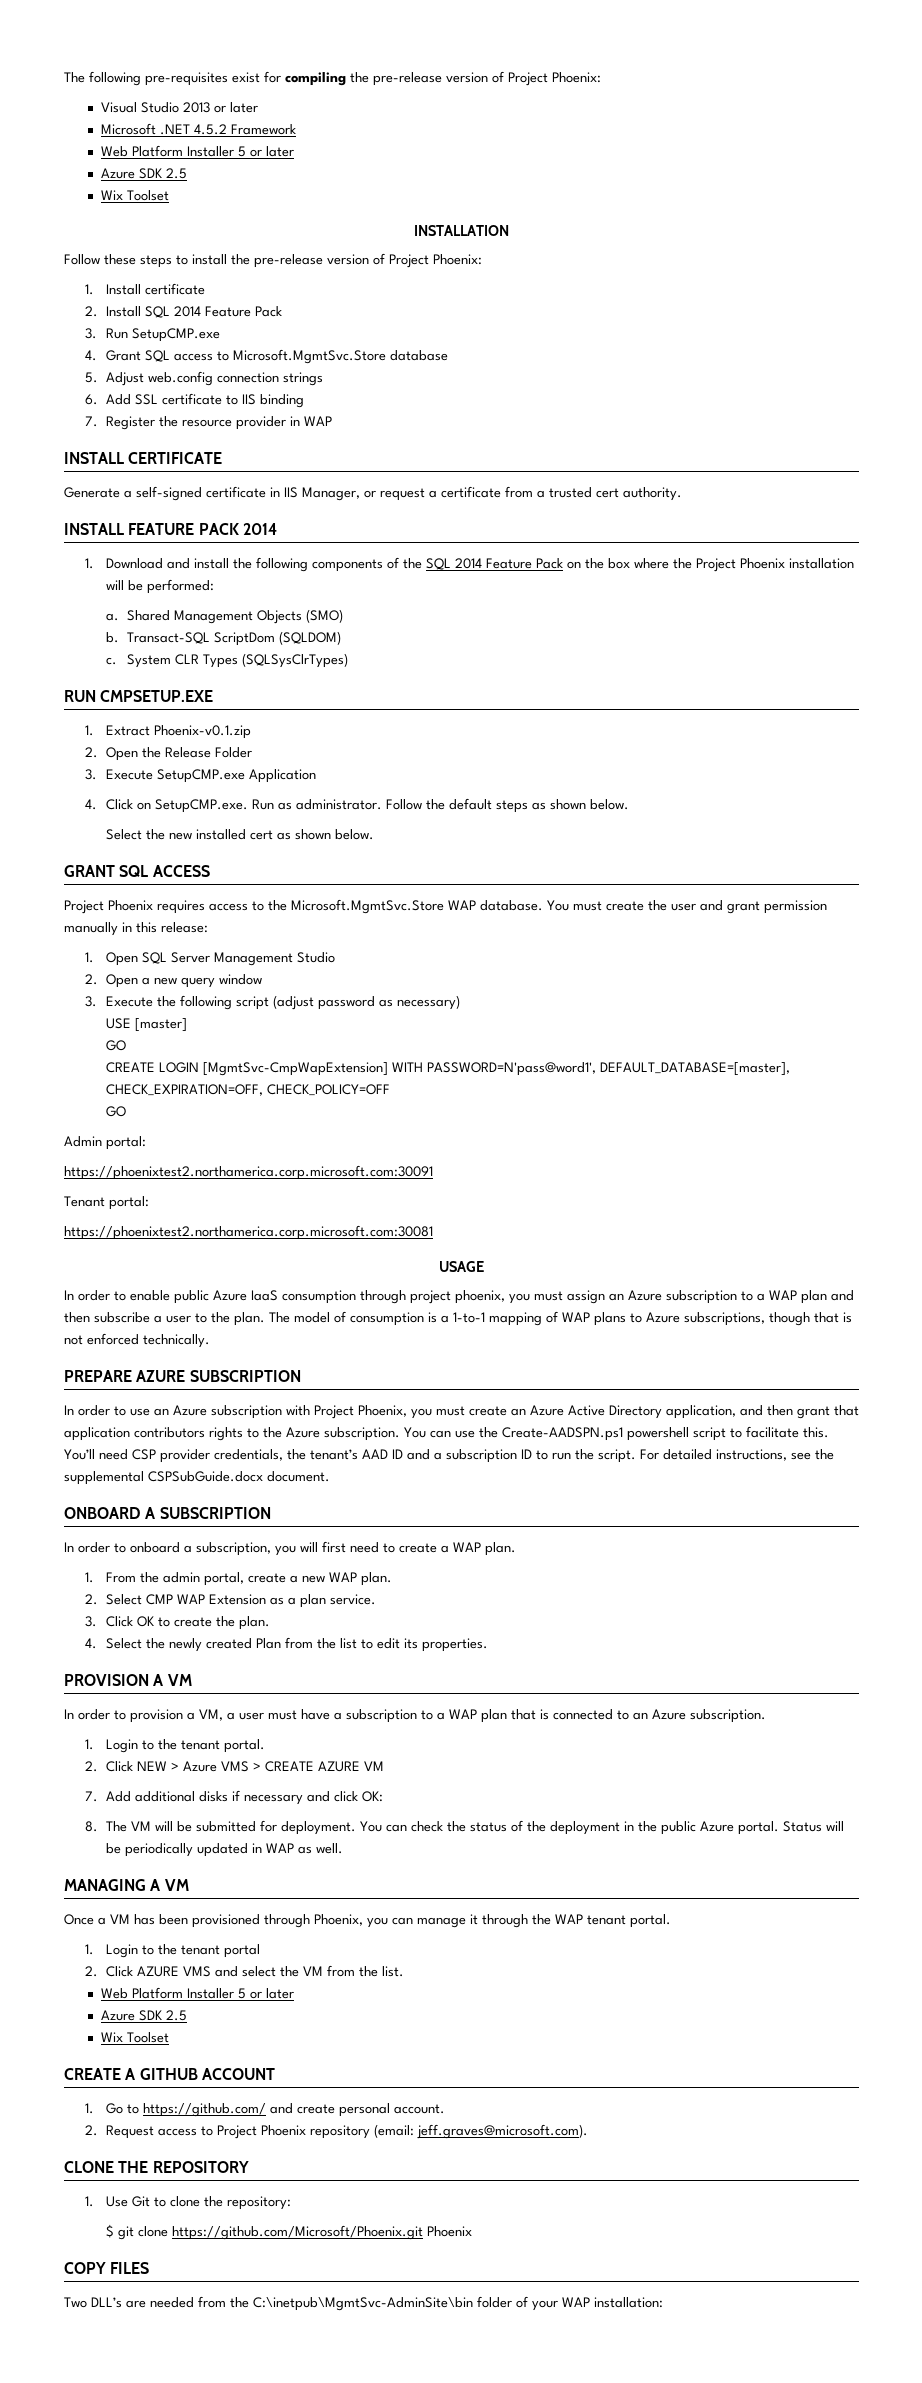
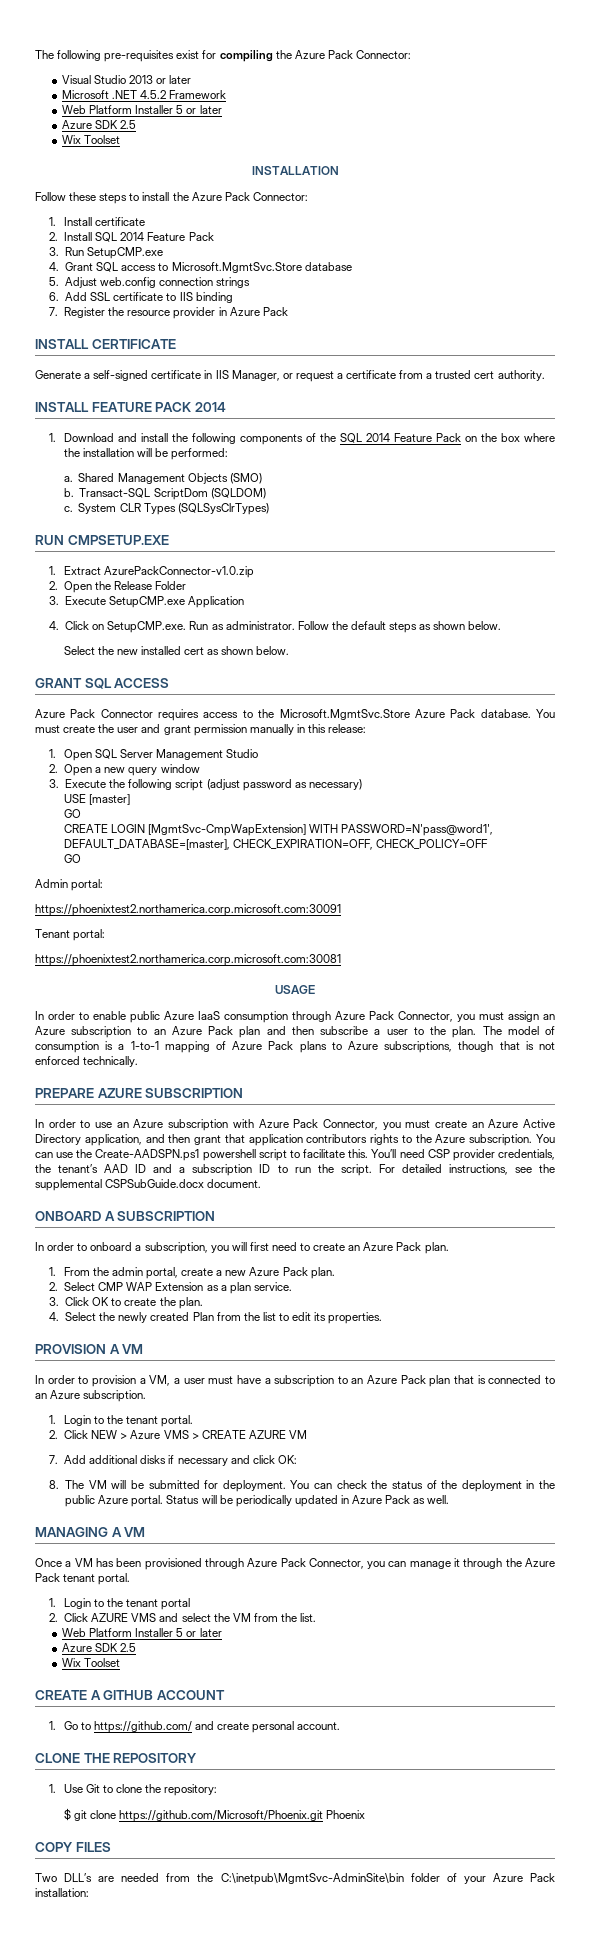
- The following pre-requisites exist for compiling the pre-release version of Project Phoenix:
+ The following pre-requisites exist for compiling the Azure Pack Connector:
- Follow these steps to install the pre-release version of Project Phoenix:
+ Follow these steps to install the Azure Pack Connector:
- 7. Register the resource provider in WAP
+ 7. Register the resource provider in Azure Pack
- 1. Download and install the following components of the SQL 2014 Feature Pack on the box where the Project Phoenix installation will be performed:
+ 1. Download and install the following components of the SQL 2014 Feature Pack on the box where the installation will be performed:
- 1. Extract Phoenix-v0.1.zip
+ 1. Extract AzurePackConnector-v1.0.zip
- Project Phoenix requires access to the Microsoft.MgmtSvc.Store WAP database.
+ Azure Pack Connector requires access to the Microsoft.MgmtSvc.Store Azure Pack database.
- In order to enable public Azure IaaS consumption through project phoenix, you must assign an Azure subscription to a WAP plan and then subscribe a user to the plan.
+ In order to enable public Azure IaaS consumption through Azure Pack Connector, you must assign an Azure subscription to an Azure Pack plan and then subscribe a user to the plan.
- The model of consumption is a 1-to-1 mapping of WAP plans to Azure subscriptions, though that is not enforced technically.
+ The model of consumption is a 1-to-1 mapping of Azure Pack plans to Azure subscriptions, though that is not enforced technically.
- In order to use an Azure subscription with Project Phoenix, you must create an Azure Active Directory application, and then grant that application contributors rights to the Azure subscription.
+ In order to use an Azure subscription with Azure Pack Connector, you must create an Azure Active Directory application, and then grant that application contributors rights to the Azure subscription.
- In order to onboard a subscription, you will first need to create a WAP plan.
+ In order to onboard a subscription, you will first need to create an Azure Pack plan.
- 1. From the admin portal, create a new WAP plan.
+ 1. From the admin portal, create a new Azure Pack plan.
- In order to provision a VM, a user must have a subscription to a WAP plan that is connected to an Azure subscription.
+ In order to provision a VM, a user must have a subscription to an Azure Pack plan that is connected to an Azure subscription.
- Status will be periodically updated in WAP as well.
+ Status will be periodically updated in Azure Pack as well.
- Once a VM has been provisioned through Phoenix, you can manage it through the WAP tenant portal.
+ Once a VM has been provisioned through Azure Pack Connector, you can manage it through the Azure Pack tenant portal.
- 2. Request access to Project Phoenix repository (email: jeff.graves@microsoft.com).
- Two DLL’s are needed from the C:\inetpub\MgmtSvc-AdminSite\bin folder of your WAP installation:
+ Two DLL’s are needed from the C:\inetpub\MgmtSvc-AdminSite\bin folder of your Azure Pack installation:

